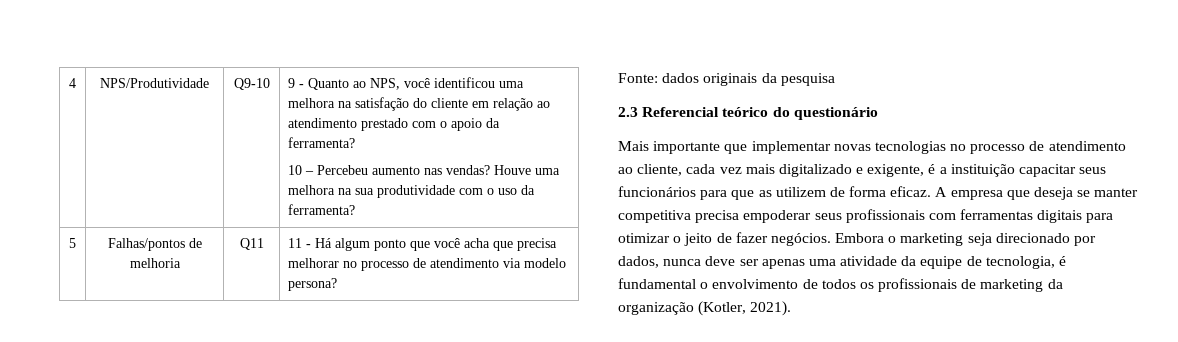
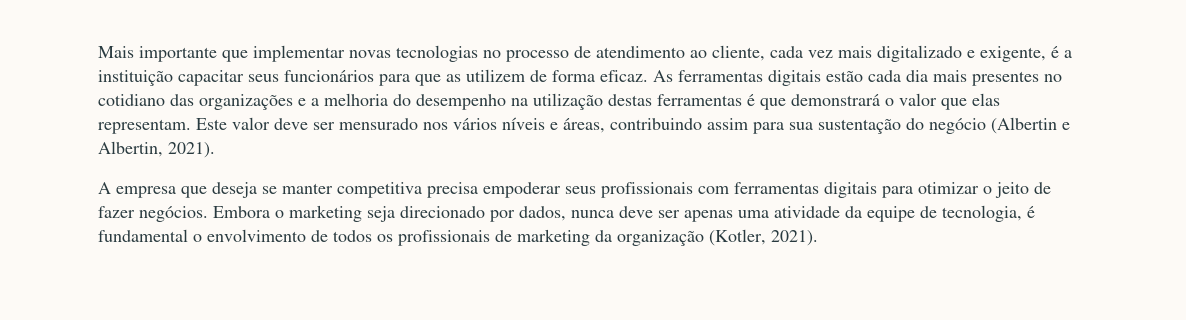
- 4 | NPS/Produtividade | Q9-10 | 9 - Quanto ao NPS, você identificou uma melhora na satisfação do cliente em relação ao atendimento prestado com o apoio da ferramenta?
- 10 – Percebeu aumento nas vendas? Houve uma melhora na sua produtividade com o uso da ferramenta?
- 5 | Falhas/pontos de melhoria | Q11 | 11 - Há algum ponto que você acha que precisa melhorar no processo de atendimento via modelo persona?
- Fonte: dados originais da pesquisa
- 2.3 Referencial teórico do questionário
- Mais importante que implementar novas tecnologias no processo de atendimento ao cliente, cada vez mais digitalizado e exigente, é a instituição capacitar seus funcionários para que as utilizem de forma eficaz. A empresa que deseja se manter competitiva precisa empoderar seus profissionais com ferramentas digitais para otimizar o jeito de fazer negócios.
+ Mais importante que implementar novas tecnologias no processo de atendimento ao cliente, cada vez mais digitalizado e exigente, é a instituição capacitar seus funcionários para que as utilizem de forma eficaz. As ferramentas digitais estão cada dia mais presentes no cotidiano das organizações e a melhoria do desempenho na utilização destas ferramentas é que demonstrará o valor que elas representam. Este valor deve ser mensurado nos vários níveis e áreas, contribuindo assim para sua sustentação do negócio (Albertin e Albertin, 2021).
+ A empresa que deseja se manter competitiva precisa empoderar seus profissionais com ferramentas digitais para otimizar o jeito de fazer negócios.

